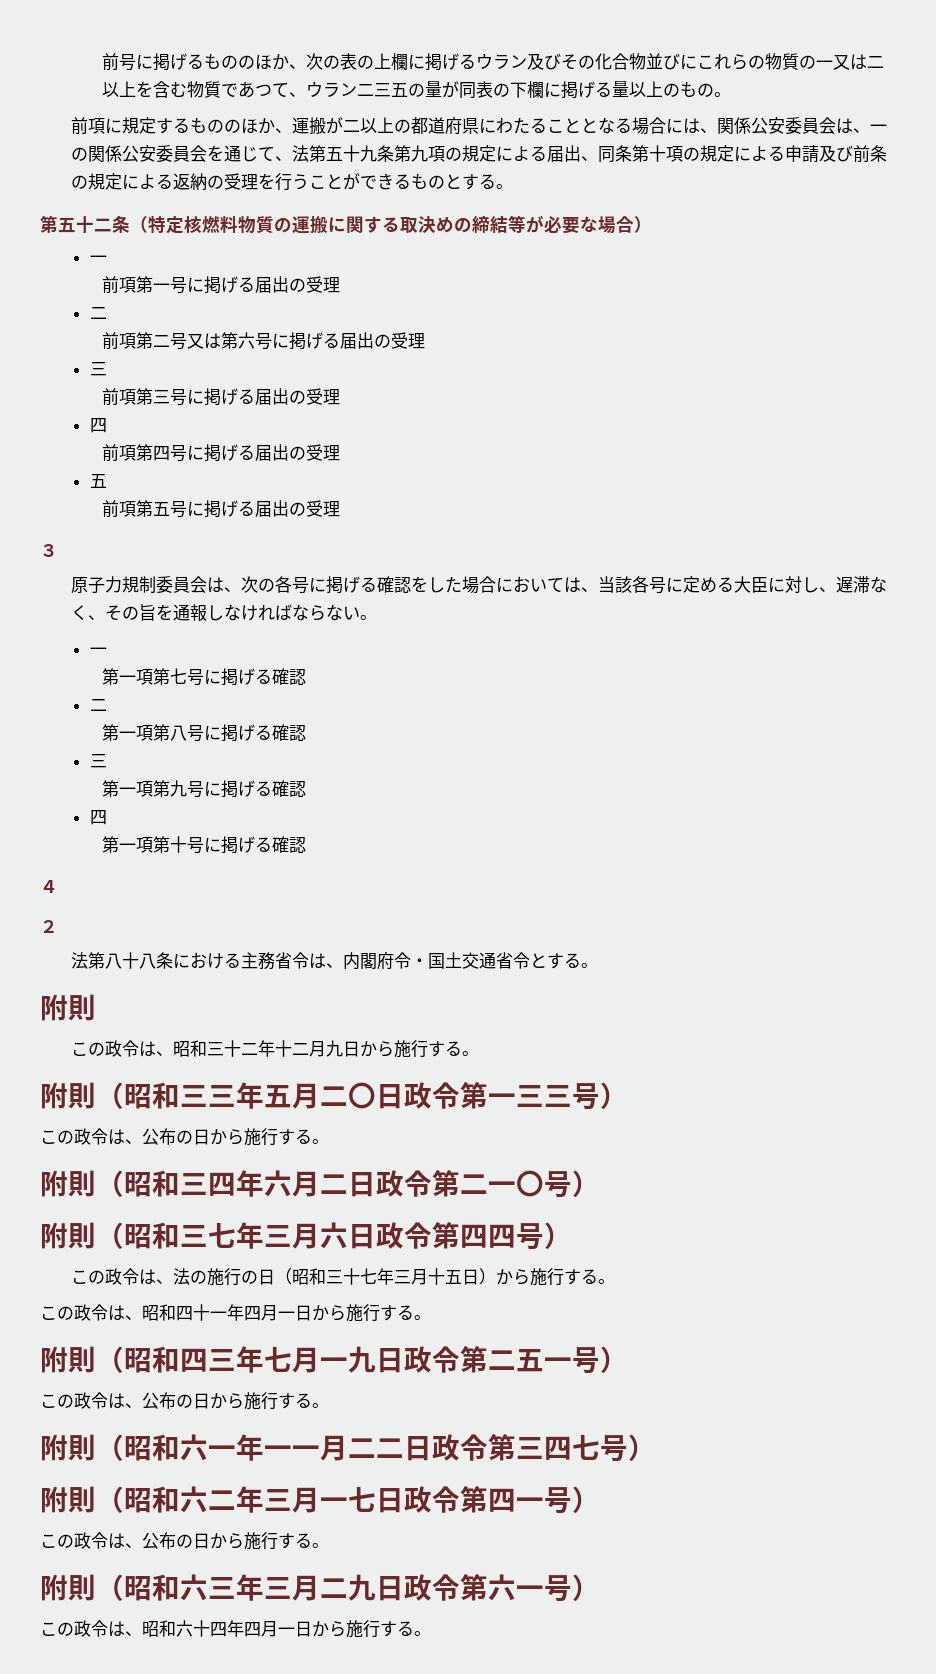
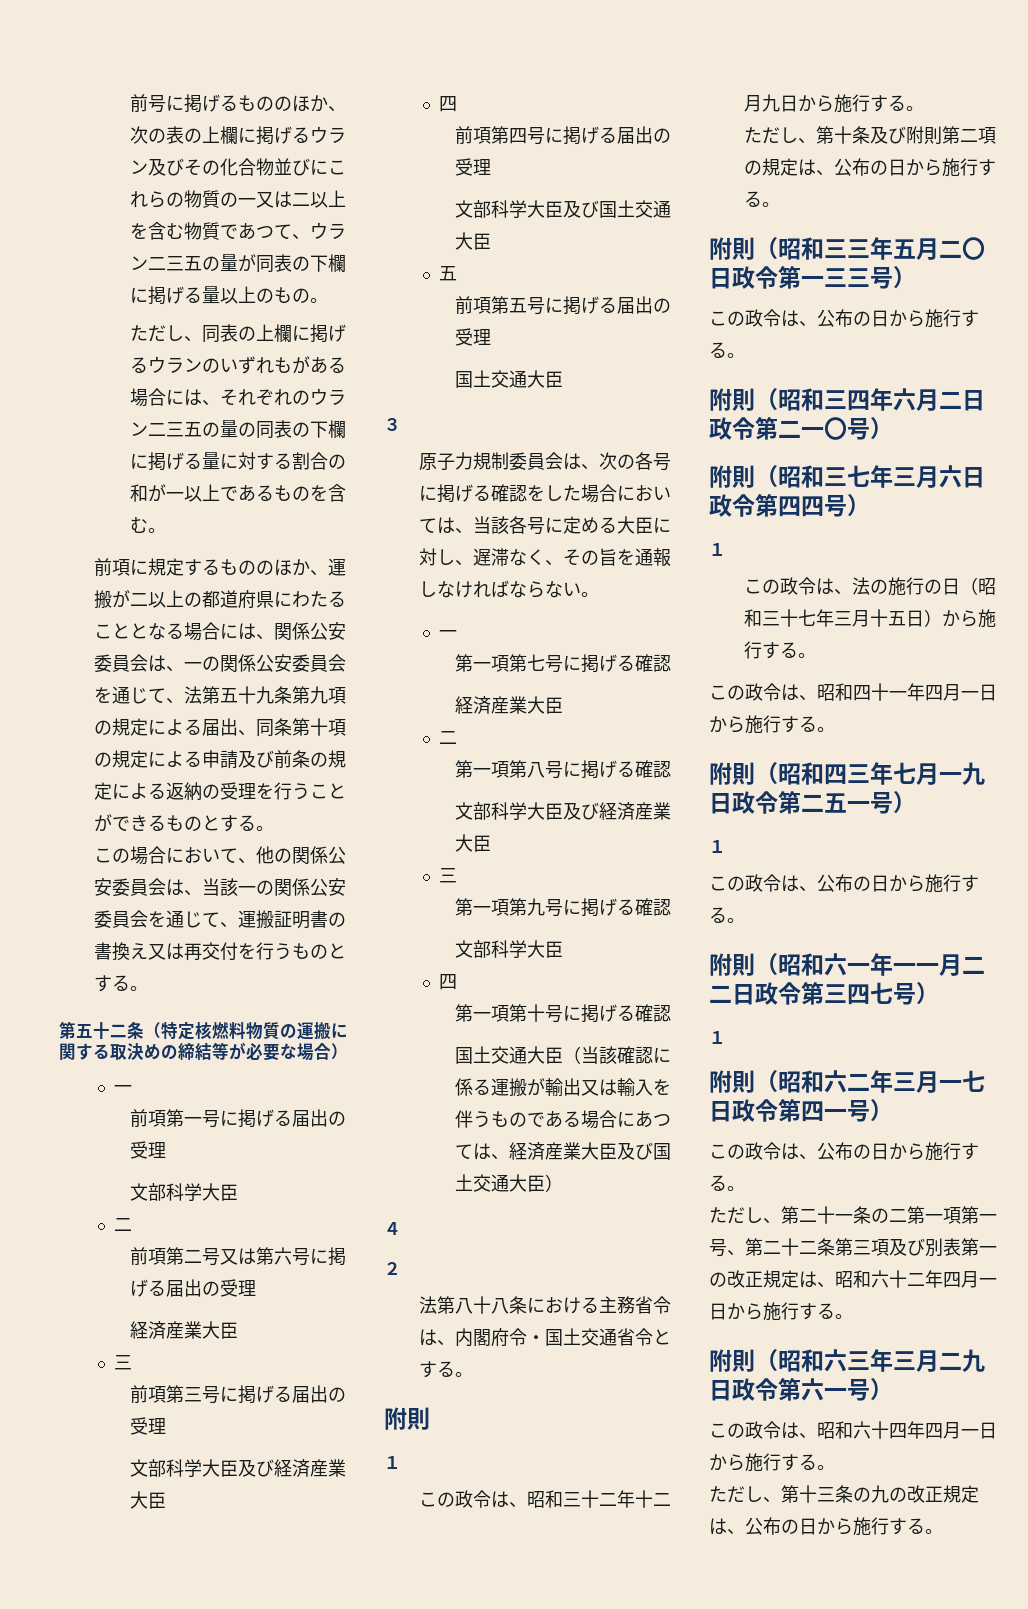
+ ただし、同表の上欄に掲げるウランのいずれもがある場合には、それぞれのウラン二三五の量の同表の下欄に掲げる量に対する割合の和が一以上であるものを含む。
+ この場合において、他の関係公安委員会は、当該一の関係公安委員会を通じて、運搬証明書の書換え又は再交付を行うものとする。
  前項第一号に掲げる届出の受理
+ 文部科学大臣
  前項第二号又は第六号に掲げる届出の受理
+ 経済産業大臣
  前項第三号に掲げる届出の受理
+ 文部科学大臣及び経済産業大臣
+ 文部科学大臣及び国土交通大臣
  前項第五号に掲げる届出の受理
+ 国土交通大臣
  第一項第七号に掲げる確認
+ 経済産業大臣
  第一項第八号に掲げる確認
+ 文部科学大臣及び経済産業大臣
  第一項第九号に掲げる確認
+ 文部科学大臣
+ 国土交通大臣（当該確認に係る運搬が輸出又は輸入を伴うものである場合にあつては、経済産業大臣及び国土交通大臣）
  法第八十八条における主務省令は、内閣府令・国土交通省令とする。
  附則
+ １
+ ただし、第十条及び附則第二項の規定は、公布の日から施行する。
  附則（昭和三七年三月六日政令第四四号）
+ １
  附則（昭和四三年七月一九日政令第二五一号）
+ １
  附則（昭和六一年一一月二二日政令第三四七号）
+ １
+ ただし、第二十一条の二第一項第一号、第二十二条第三項及び別表第一の改正規定は、昭和六十二年四月一日から施行する。
+ ただし、第十三条の九の改正規定は、公布の日から施行する。

